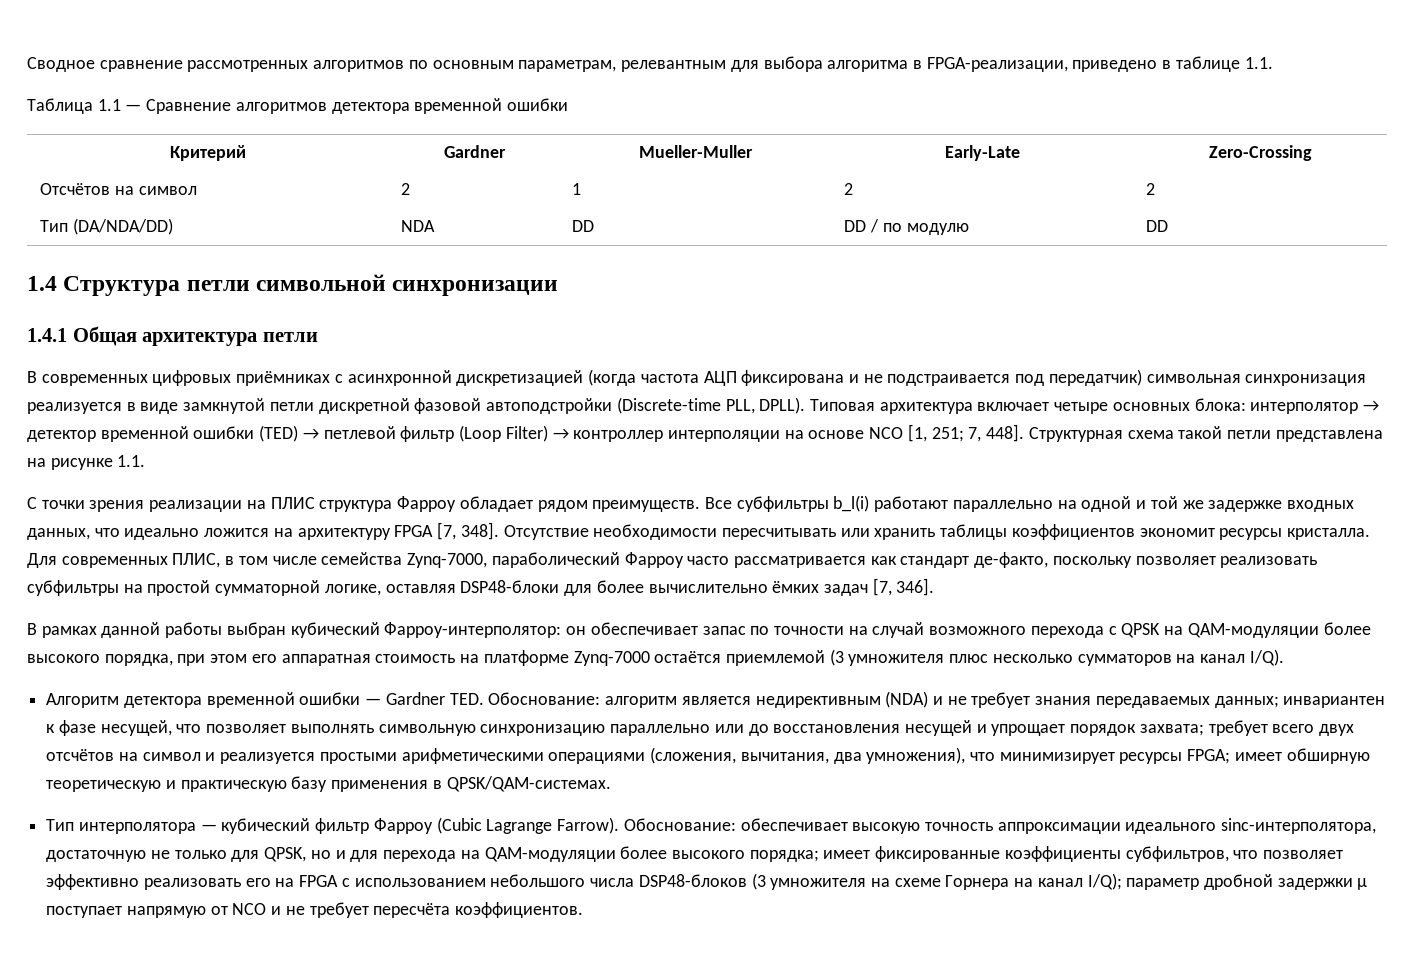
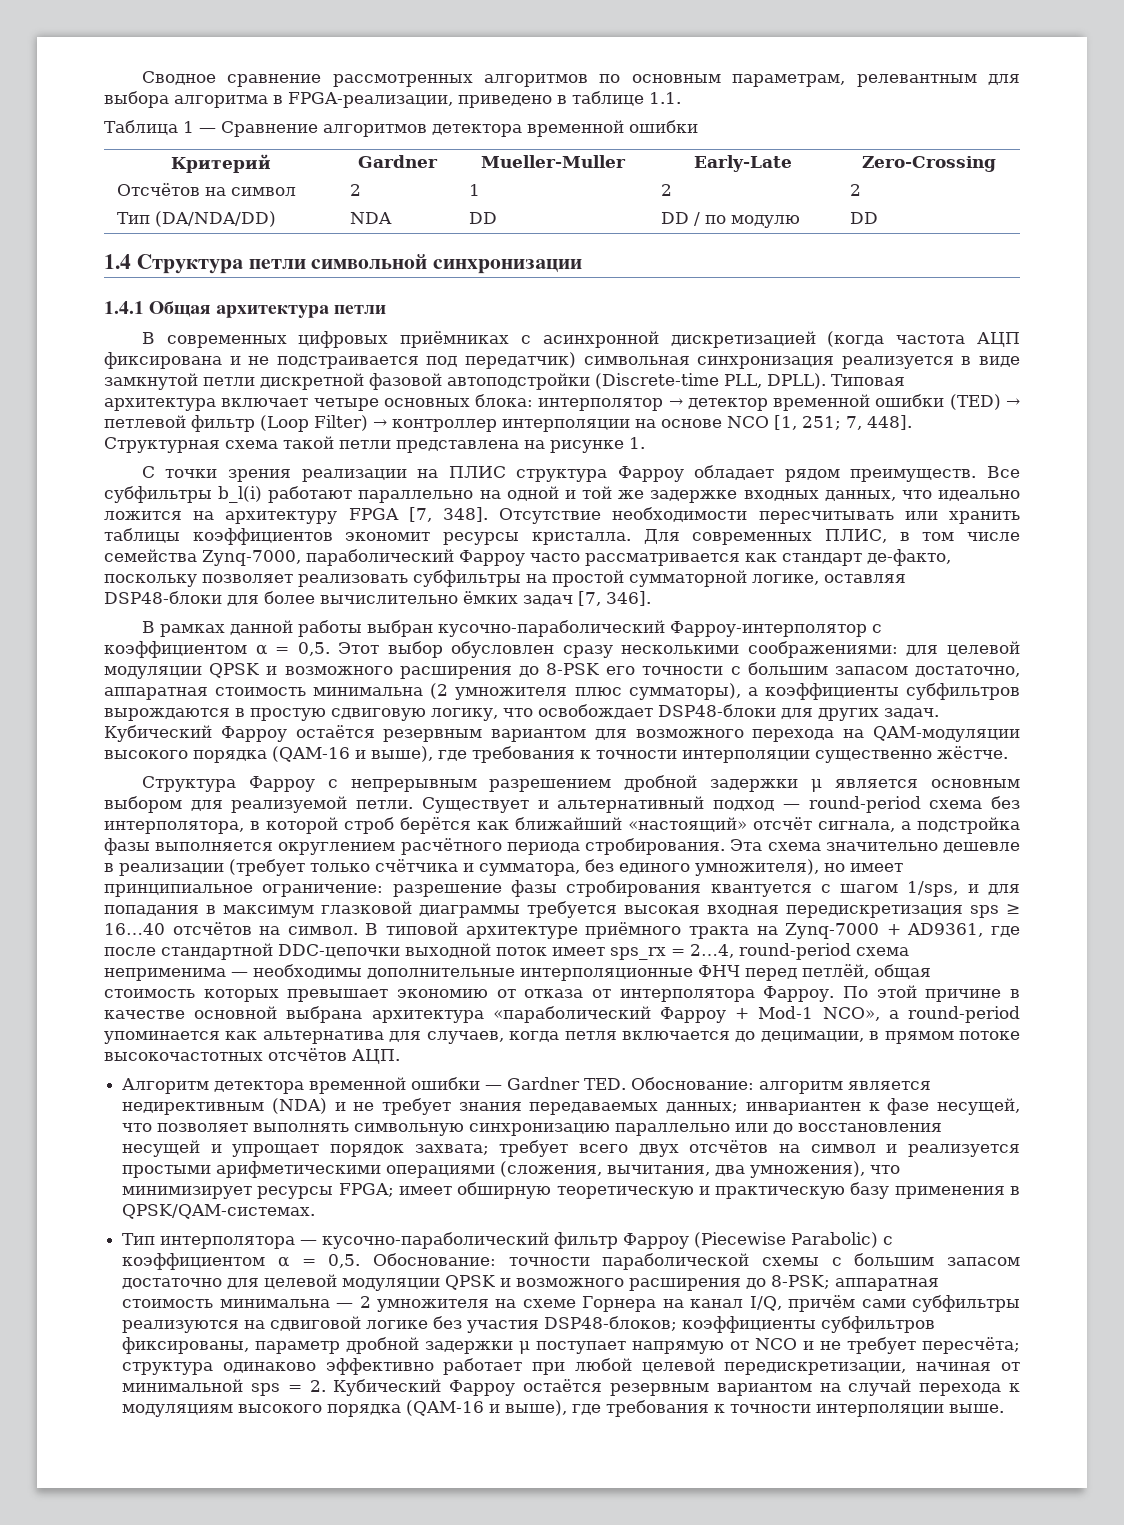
- Таблица 1.1 — Сравнение алгоритмов детектора временной ошибки
+ Таблица 1 — Сравнение алгоритмов детектора временной ошибки
- Структурная схема такой петли представлена на рисунке 1.1.
+ Структурная схема такой петли представлена на рисунке 1.
- В рамках данной работы выбран кубический Фарроу-интерполятор: он обеспечивает запас по точности на случай возможного перехода с QPSK на QAM-модуляции более высокого порядка, при этом его аппаратная стоимость на платформе Zynq-7000 остаётся приемлемой (3 умножителя плюс несколько сумматоров на канал I/Q).
+ В рамках данной работы выбран кусочно-параболический Фарроу-интерполятор с коэффициентом α = 0,5. Этот выбор обусловлен сразу несколькими соображениями: для целевой модуляции QPSK и возможного расширения до 8-PSK его точности с большим запасом достаточно, аппаратная стоимость минимальна (2 умножителя плюс сумматоры), а коэффициенты субфильтров вырождаются в простую сдвиговую логику, что освобождает DSP48-блоки для других задач. Кубический Фарроу остаётся резервным вариантом для возможного перехода на QAM-модуляции высокого порядка (QAM-16 и выше), где требования к точности интерполяции существенно жёстче.
+ Структура Фарроу с непрерывным разрешением дробной задержки μ является основным выбором для реализуемой петли. Существует и альтернативный подход — round-period схема без интерполятора, в которой строб берётся как ближайший «настоящий» отсчёт сигнала, а подстройка фазы выполняется округлением расчётного периода стробирования. Эта схема значительно дешевле в реализации (требует только счётчика и сумматора, без единого умножителя), но имеет принципиальное ограничение: разрешение фазы стробирования квантуется с шагом 1/sps, и для попадания в максимум глазковой диаграммы требуется высокая входная передискретизация sps ≥ 16…40 отсчётов на символ. В типовой архитектуре приёмного тракта на Zynq-7000 + AD9361, где после стандартной DDC-цепочки выходной поток имеет sps_rx = 2…4, round-period схема неприменима — необходимы дополнительные интерполяционные ФНЧ перед петлёй, общая стоимость которых превышает экономию от отказа от интерполятора Фарроу. По этой причине в качестве основной выбрана архитектура «параболический Фарроу + Mod-1 NCO», а round-period упоминается как альтернатива для случаев, когда петля включается до децимации, в прямом потоке высокочастотных отсчётов АЦП.
- Тип интерполятора — кубический фильтр Фарроу (Cubic Lagrange Farrow). Обоснование: обеспечивает высокую точность аппроксимации идеального sinc-интерполятора, достаточную не только для QPSK, но и для перехода на QAM-модуляции более высокого порядка; имеет фиксированные коэффициенты субфильтров, что позволяет эффективно реализовать его на FPGA с использованием небольшого числа DSP48-блоков (3 умножителя на схеме Горнера на канал I/Q); параметр дробной задержки μ поступает напрямую от NCO и не требует пересчёта коэффициентов.
+ Тип интерполятора — кусочно-параболический фильтр Фарроу (Piecewise Parabolic) с коэффициентом α = 0,5. Обоснование: точности параболической схемы с большим запасом достаточно для целевой модуляции QPSK и возможного расширения до 8-PSK; аппаратная стоимость минимальна — 2 умножителя на схеме Горнера на канал I/Q, причём сами субфильтры реализуются на сдвиговой логике без участия DSP48-блоков; коэффициенты субфильтров фиксированы, параметр дробной задержки μ поступает напрямую от NCO и не требует пересчёта; структура одинаково эффективно работает при любой целевой передискретизации, начиная от минимальной sps = 2. Кубический Фарроу остаётся резервным вариантом на случай перехода к модуляциям высокого порядка (QAM-16 и выше), где требования к точности интерполяции выше.

